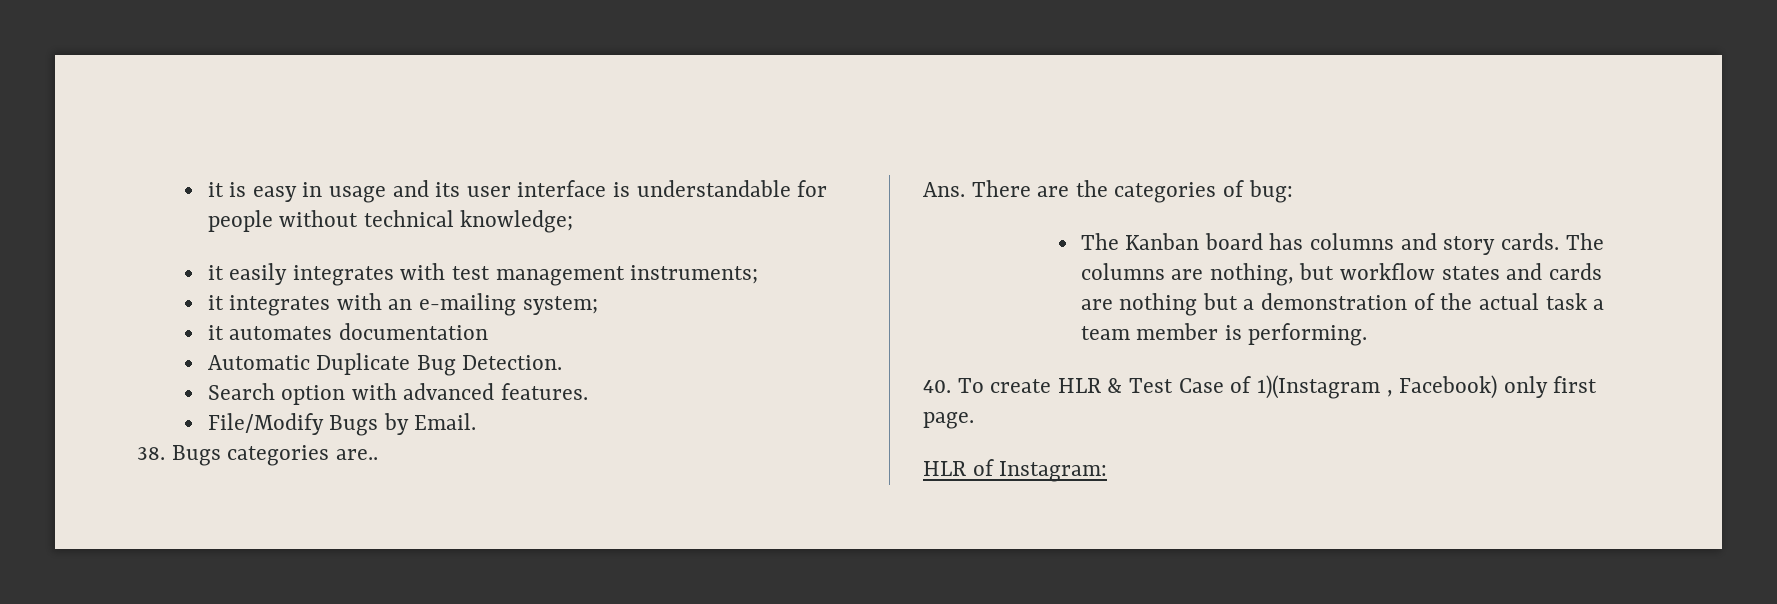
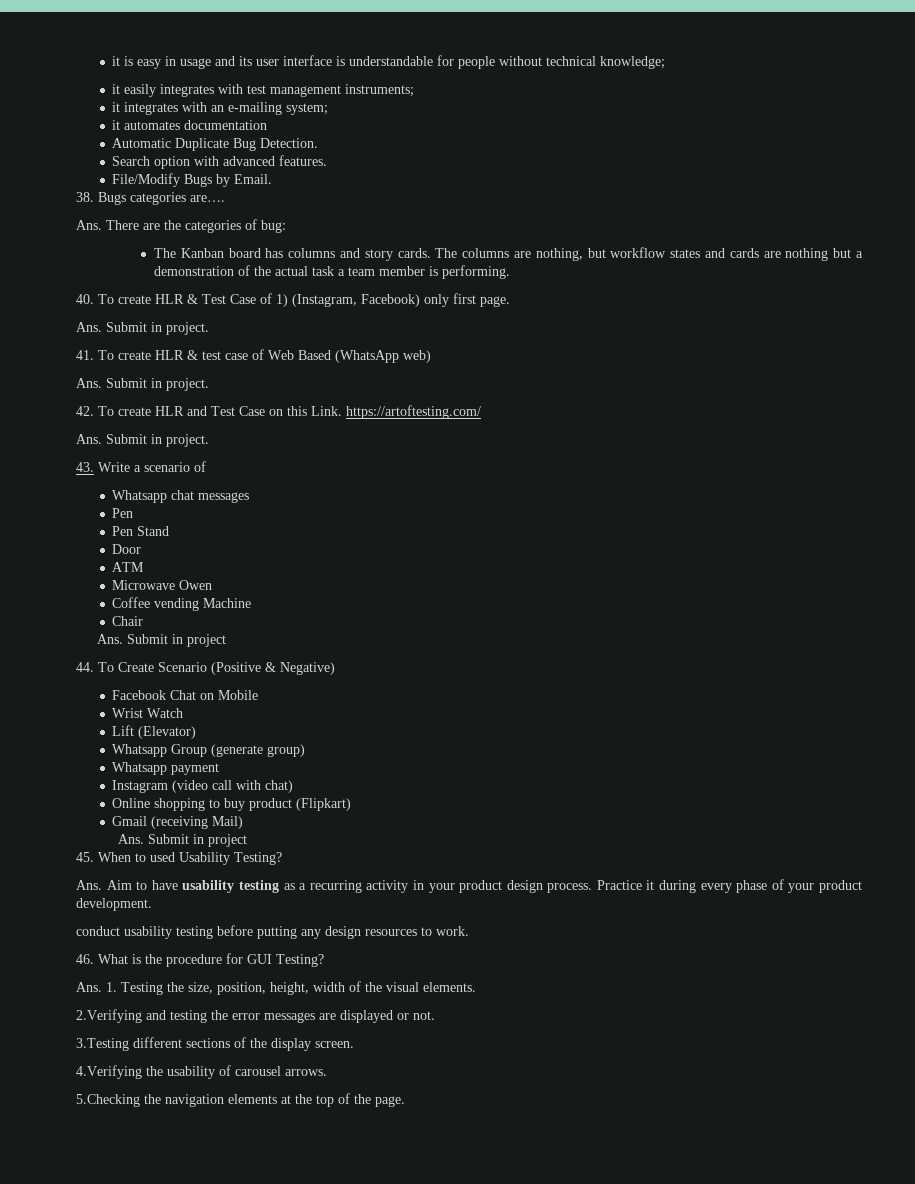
- 38. Bugs categories are..
+ 38. Bugs categories are….
- 40. To create HLR & Test Case of 1)(Instagram , Facebook) only first page.
- HLR of Instagram:
+ 40. To create HLR & Test Case of 1) (Instagram, Facebook) only first page.
+ Ans. Submit in project.
+ 41. To create HLR & test case of Web Based (WhatsApp web)
+ Ans. Submit in project.
+ 42. To create HLR and Test Case on this Link. https://artoftesting.com/
+ Ans. Submit in project.
+ 43. Write a scenario of
+ Whatsapp chat messages
+ Pen
+ Pen Stand
+ Door
+ ATM
+ Microwave Owen
+ Coffee vending Machine
+ Chair
+ Ans. Submit in project
+ 44. To Create Scenario (Positive & Negative)
+ Facebook Chat on Mobile
+ Wrist Watch
+ Lift (Elevator)
+ Whatsapp Group (generate group)
+ Whatsapp payment
+ Instagram (video call with chat)
+ Online shopping to buy product (Flipkart)
+ Gmail (receiving Mail)
+ Ans. Submit in project
+ 45. When to used Usability Testing?
+ Ans. Aim to have usability testing as a recurring activity in your product design process. Practice it during every phase of your product development.
+ conduct usability testing before putting any design resources to work.
+ 46. What is the procedure for GUI Testing?
+ Ans. 1. Testing the size, position, height, width of the visual elements.
+ 2.Verifying and testing the error messages are displayed or not.
+ 3.Testing different sections of the display screen.
+ 4.Verifying the usability of carousel arrows.
+ 5.Checking the navigation elements at the top of the page.

